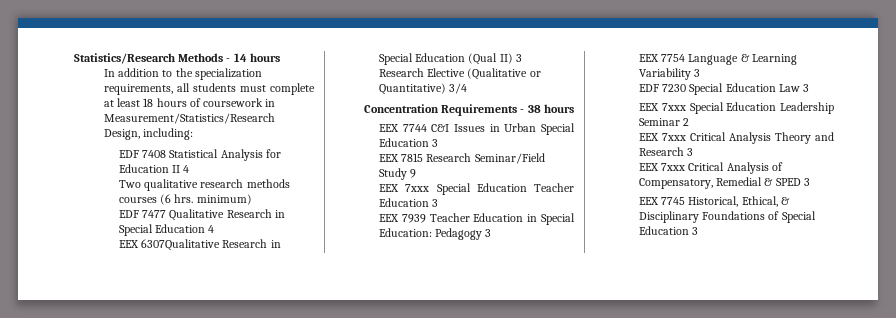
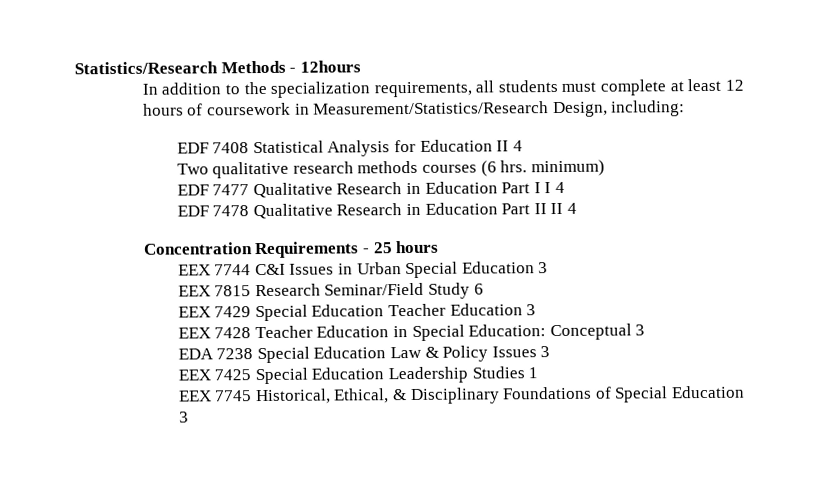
- Statistics/Research Methods - 14 hours
+ Statistics/Research Methods - 12hours
- In addition to the specialization requirements, all students must complete at least 18 hours of coursework in Measurement/Statistics/Research Design, including:
+ In addition to the specialization requirements, all students must complete at least 12 hours of coursework in Measurement/Statistics/Research Design, including:
- EDF 7477 Qualitative Research in Special Education 4
- EEX 6307Qualitative Research in Special Education (Qual II) 3
- Research Elective (Qualitative or Quantitative) 3/4
+ EDF 7477 Qualitative Research in Education Part I I 4
+ EDF 7478 Qualitative Research in Education Part II II 4
- Concentration Requirements - 38 hours
+ Concentration Requirements - 25 hours
- EEX 7815 Research Seminar/Field Study 9
- EEX 7xxx Special Education Teacher Education 3
+ EEX 7815 Research Seminar/Field Study 6
+ EEX 7429 Special Education Teacher Education 3
- EEX 7939 Teacher Education in Special Education: Pedagogy 3
- EEX 7754 Language & Learning Variability 3
- EDF 7230 Special Education Law 3
- EEX 7xxx Special Education Leadership Seminar 2
- EEX 7xxx Critical Analysis Theory and Research 3
- EEX 7xxx Critical Analysis of Compensatory, Remedial & SPED 3
+ EEX 7428 Teacher Education in Special Education: Conceptual 3
+ EDA 7238 Special Education Law & Policy Issues 3
+ EEX 7425 Special Education Leadership Studies 1

